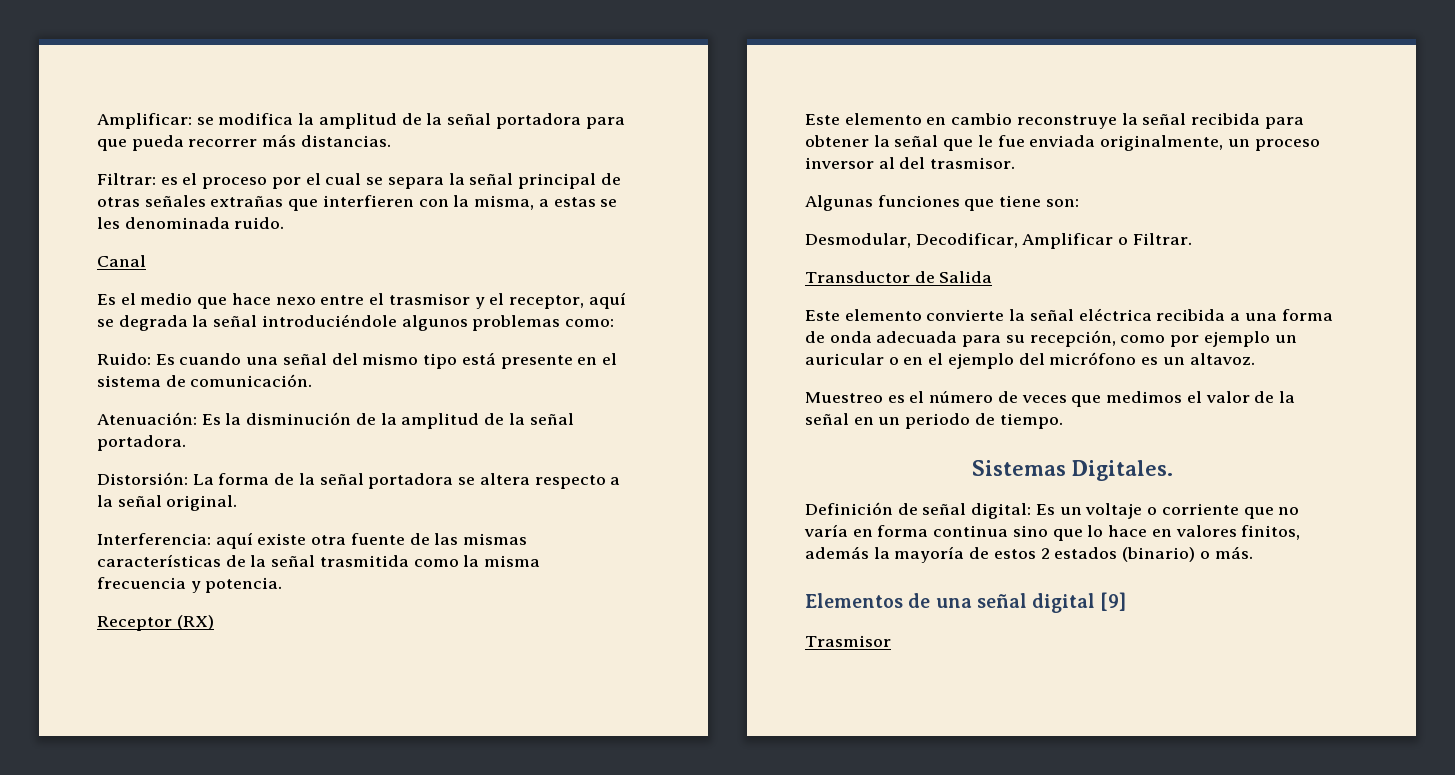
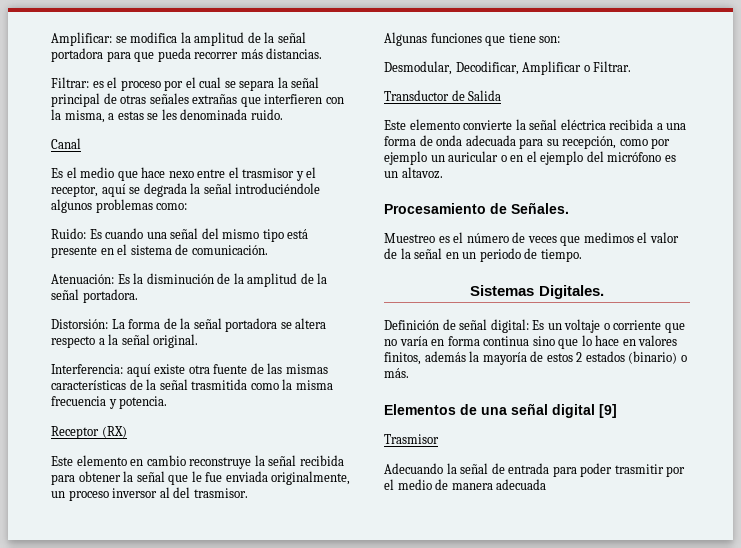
+ Procesamiento de Señales.
+ Adecuando la señal de entrada para poder trasmitir por el medio de manera adecuada

